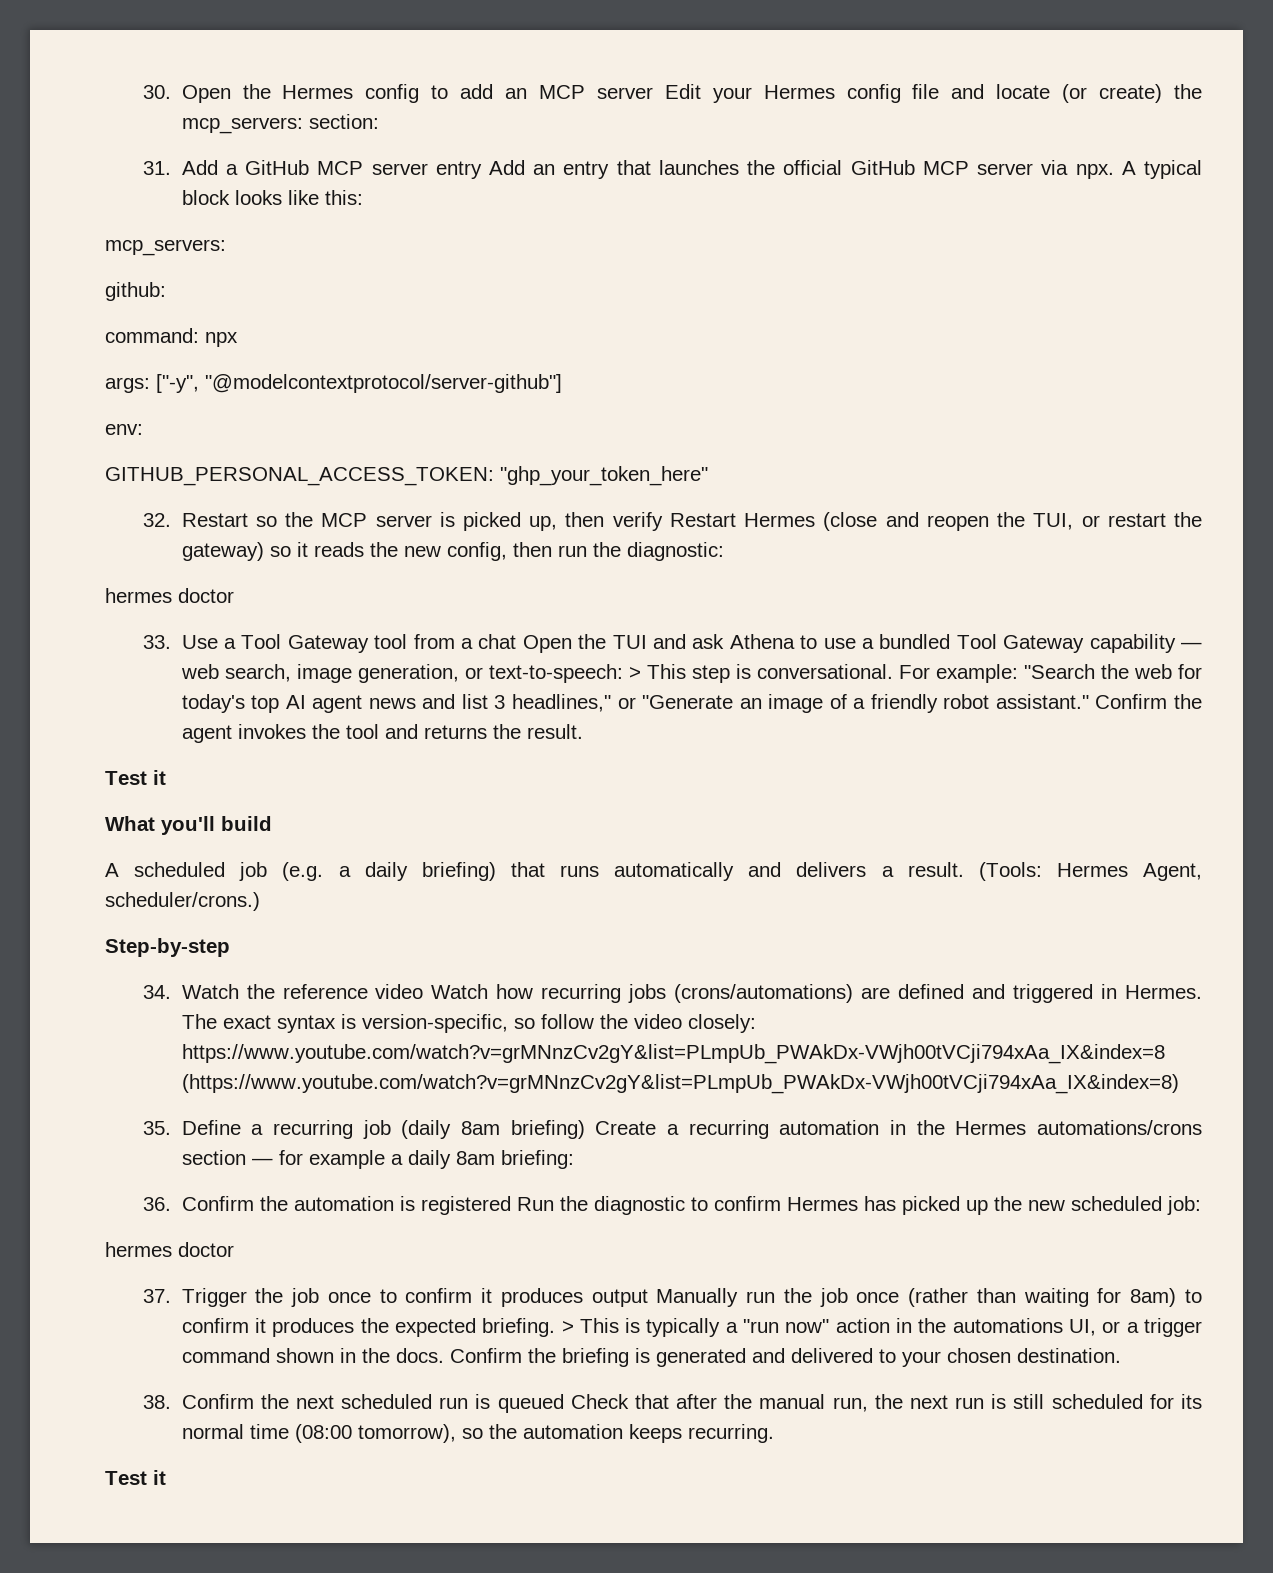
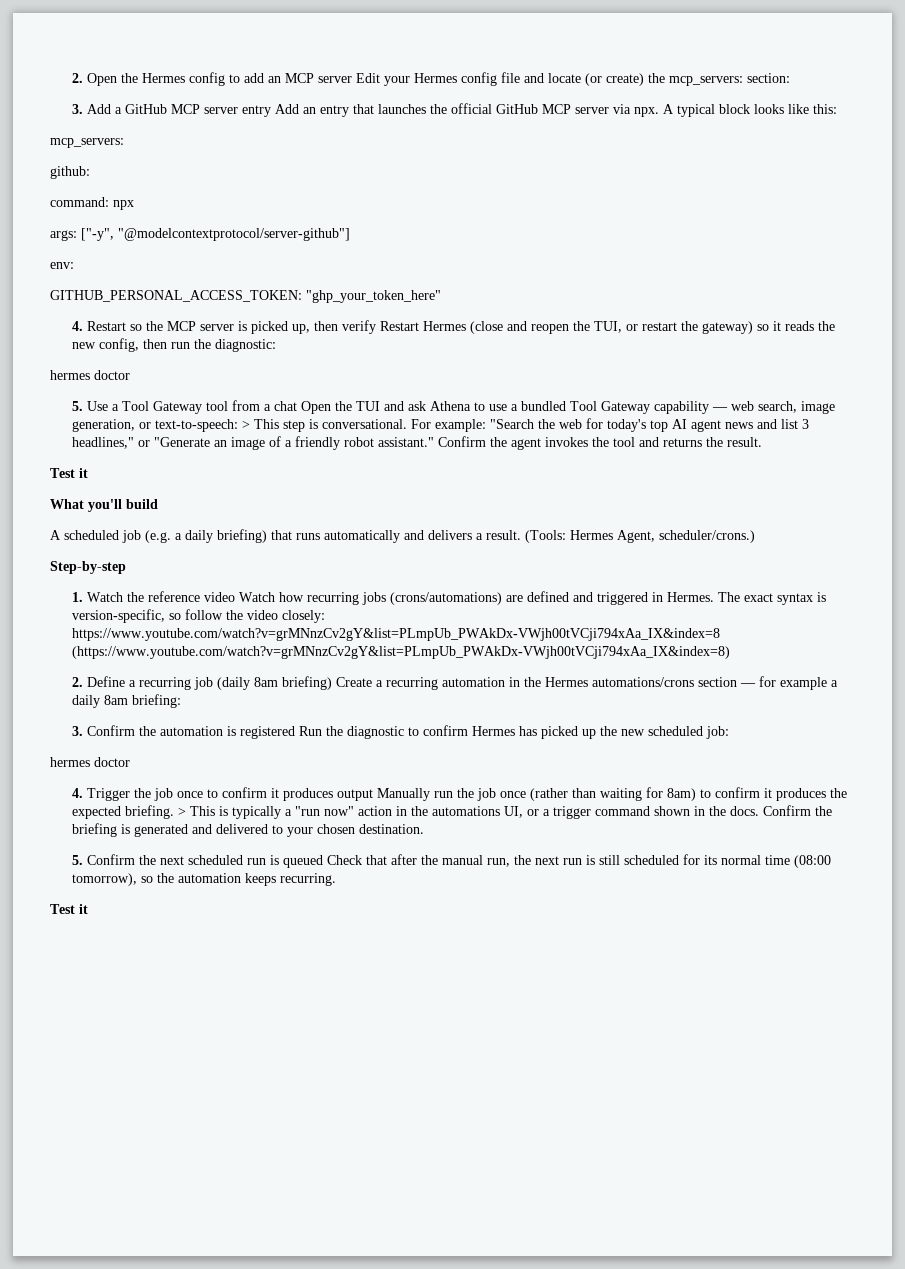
- 30. Open the Hermes config to add an MCP server Edit your Hermes config file and locate (or create) the mcp_servers: section:
+ 2. Open the Hermes config to add an MCP server Edit your Hermes config file and locate (or create) the mcp_servers: section:
- 31. Add a GitHub MCP server entry Add an entry that launches the official GitHub MCP server via npx.
+ 3. Add a GitHub MCP server entry Add an entry that launches the official GitHub MCP server via npx.
- 32. Restart so the MCP server is picked up, then verify Restart Hermes (close and reopen the TUI, or restart the gateway) so it reads the new config, then run the diagnostic:
+ 4. Restart so the MCP server is picked up, then verify Restart Hermes (close and reopen the TUI, or restart the gateway) so it reads the new config, then run the diagnostic:
- 33. Use a Tool Gateway tool from a chat Open the TUI and ask Athena to use a bundled Tool Gateway capability — web search, image generation, or text-to-speech: > This step is conversational.
+ 5. Use a Tool Gateway tool from a chat Open the TUI and ask Athena to use a bundled Tool Gateway capability — web search, image generation, or text-to-speech: > This step is conversational.
- 34. Watch the reference video Watch how recurring jobs (crons/automations) are defined and triggered in Hermes.
+ 1. Watch the reference video Watch how recurring jobs (crons/automations) are defined and triggered in Hermes.
- 35. Define a recurring job (daily 8am briefing) Create a recurring automation in the Hermes automations/crons section — for example a daily 8am briefing:
+ 2. Define a recurring job (daily 8am briefing) Create a recurring automation in the Hermes automations/crons section — for example a daily 8am briefing:
- 36. Confirm the automation is registered Run the diagnostic to confirm Hermes has picked up the new scheduled job:
+ 3. Confirm the automation is registered Run the diagnostic to confirm Hermes has picked up the new scheduled job:
- 37. Trigger the job once to confirm it produces output Manually run the job once (rather than waiting for 8am) to confirm it produces the expected briefing.
+ 4. Trigger the job once to confirm it produces output Manually run the job once (rather than waiting for 8am) to confirm it produces the expected briefing.
- 38. Confirm the next scheduled run is queued Check that after the manual run, the next run is still scheduled for its normal time (08:00 tomorrow), so the automation keeps recurring.
+ 5. Confirm the next scheduled run is queued Check that after the manual run, the next run is still scheduled for its normal time (08:00 tomorrow), so the automation keeps recurring.

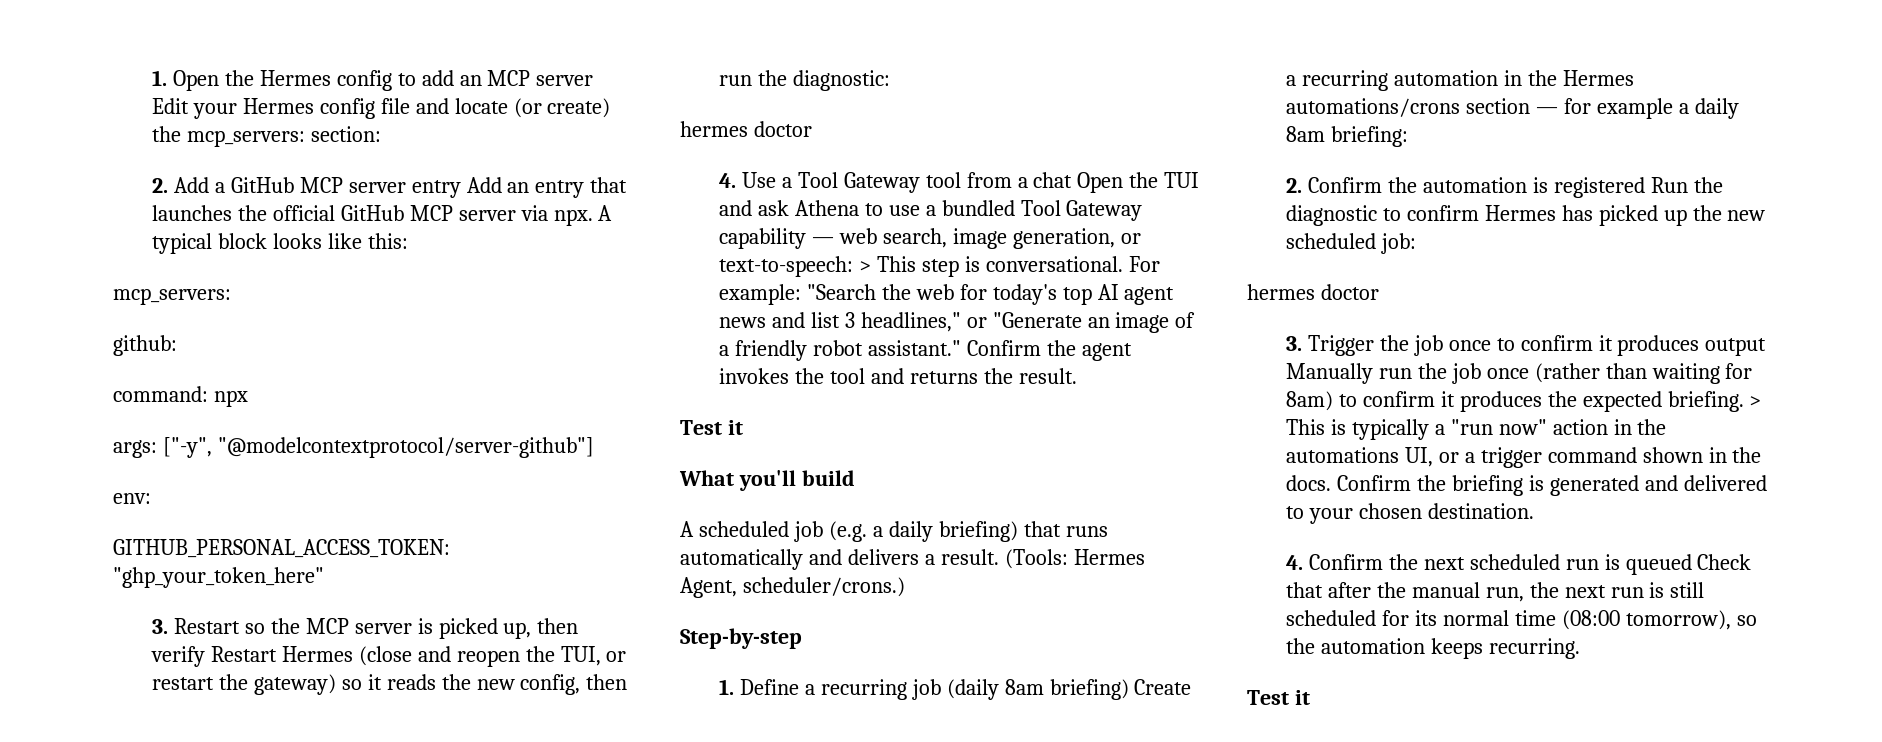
- 2. Open the Hermes config to add an MCP server Edit your Hermes config file and locate (or create) the mcp_servers: section:
+ 1. Open the Hermes config to add an MCP server Edit your Hermes config file and locate (or create) the mcp_servers: section:
- 3. Add a GitHub MCP server entry Add an entry that launches the official GitHub MCP server via npx.
+ 2. Add a GitHub MCP server entry Add an entry that launches the official GitHub MCP server via npx.
- 4. Restart so the MCP server is picked up, then verify Restart Hermes (close and reopen the TUI, or restart the gateway) so it reads the new config, then run the diagnostic:
+ 3. Restart so the MCP server is picked up, then verify Restart Hermes (close and reopen the TUI, or restart the gateway) so it reads the new config, then run the diagnostic:
- 5. Use a Tool Gateway tool from a chat Open the TUI and ask Athena to use a bundled Tool Gateway capability — web search, image generation, or text-to-speech: > This step is conversational.
+ 4. Use a Tool Gateway tool from a chat Open the TUI and ask Athena to use a bundled Tool Gateway capability — web search, image generation, or text-to-speech: > This step is conversational.
- 1. Watch the reference video Watch how recurring jobs (crons/automations) are defined and triggered in Hermes. The exact syntax is version-specific, so follow the video closely: https://www.youtube.com/watch?v=grMNnzCv2gY&list=PLmpUb_PWAkDx-VWjh00tVCji794xAa_IX&index=8 (https://www.youtube.com/watch?v=grMNnzCv2gY&list=PLmpUb_PWAkDx-VWjh00tVCji794xAa_IX&index=8)
- 2. Define a recurring job (daily 8am briefing) Create a recurring automation in the Hermes automations/crons section — for example a daily 8am briefing:
+ 1. Define a recurring job (daily 8am briefing) Create a recurring automation in the Hermes automations/crons section — for example a daily 8am briefing:
- 3. Confirm the automation is registered Run the diagnostic to confirm Hermes has picked up the new scheduled job:
+ 2. Confirm the automation is registered Run the diagnostic to confirm Hermes has picked up the new scheduled job:
- 4. Trigger the job once to confirm it produces output Manually run the job once (rather than waiting for 8am) to confirm it produces the expected briefing.
+ 3. Trigger the job once to confirm it produces output Manually run the job once (rather than waiting for 8am) to confirm it produces the expected briefing.
- 5. Confirm the next scheduled run is queued Check that after the manual run, the next run is still scheduled for its normal time (08:00 tomorrow), so the automation keeps recurring.
+ 4. Confirm the next scheduled run is queued Check that after the manual run, the next run is still scheduled for its normal time (08:00 tomorrow), so the automation keeps recurring.

